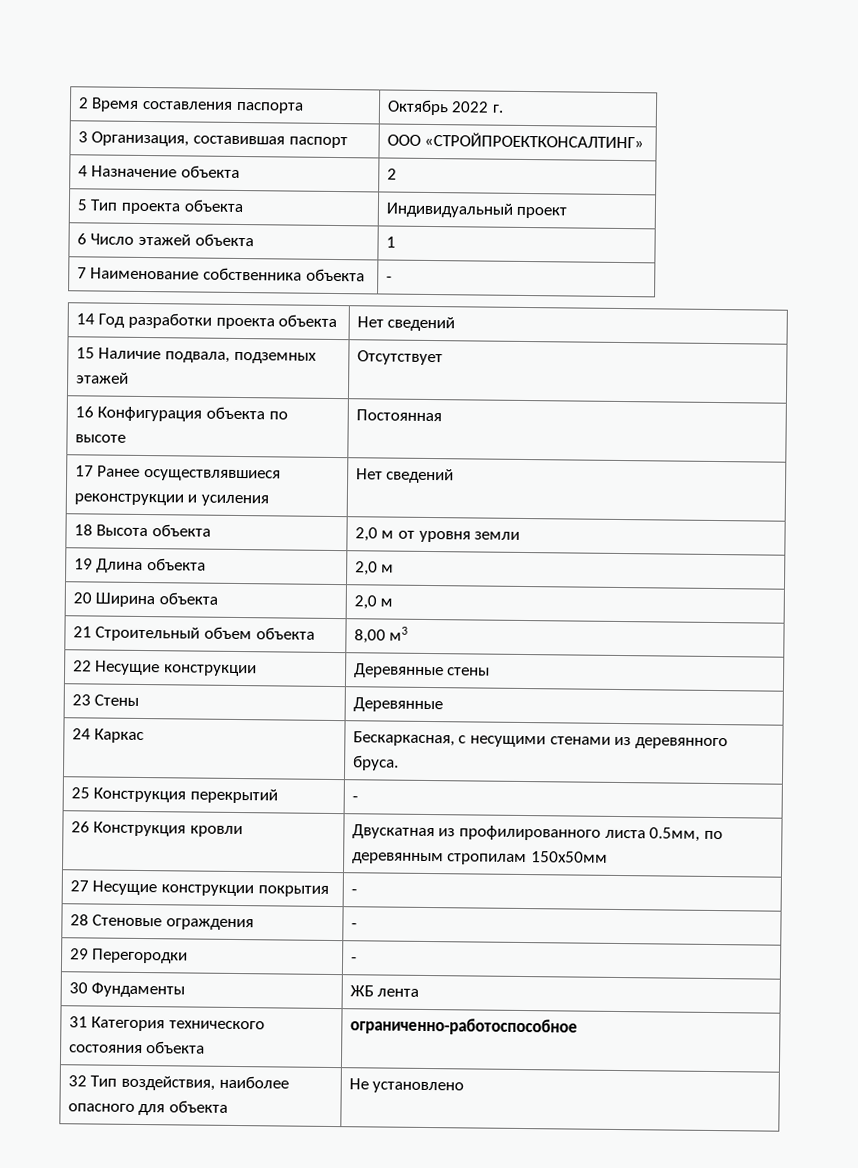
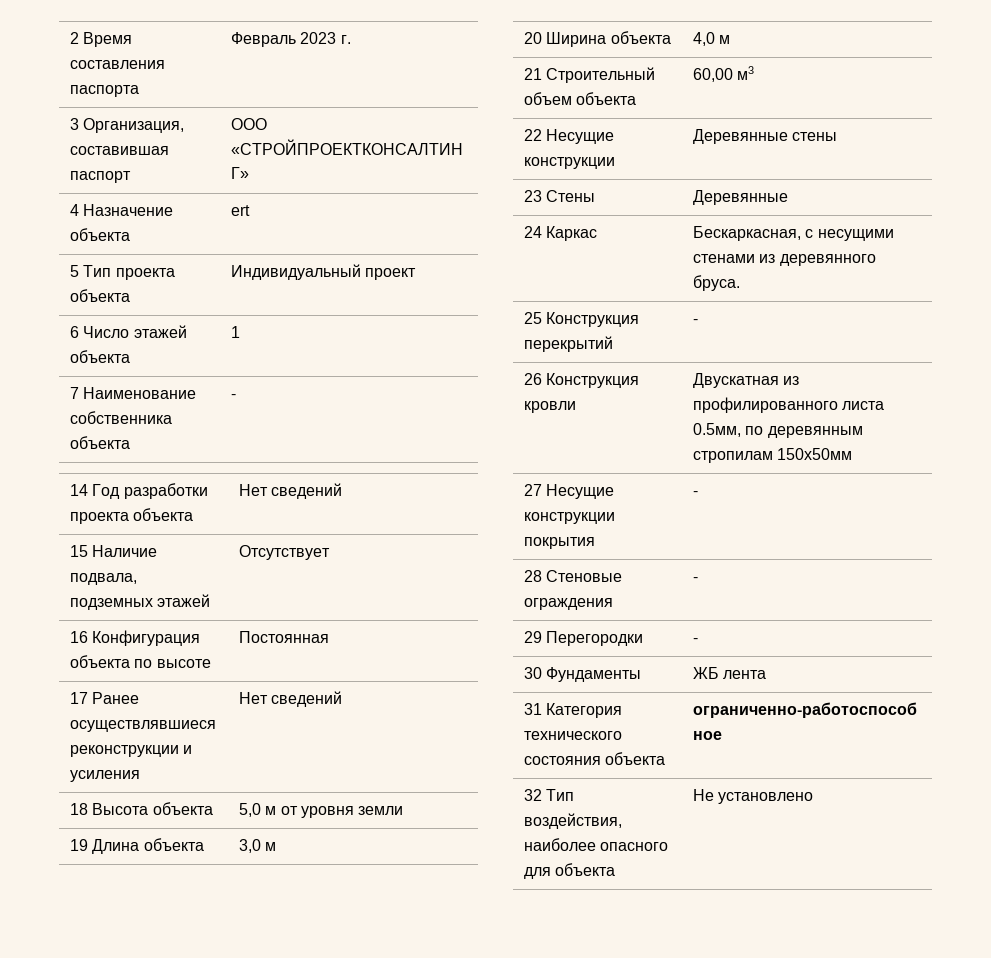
- 2 Время составления паспорта | Октябрь 2022 г.
+ 2 Время составления паспорта | Февраль 2023 г.
- 4 Назначение объекта | 2
+ 4 Назначение объекта | ert
- 18 Высота объекта | 2,0 м от уровня земли
+ 18 Высота объекта | 5,0 м от уровня земли
- 19 Длина объекта | 2,0 м
+ 19 Длина объекта | 3,0 м
- 20 Ширина объекта | 2,0 м
+ 20 Ширина объекта | 4,0 м
- 21 Строительный объем объекта | 8,00 м3
+ 21 Строительный объем объекта | 60,00 м3

